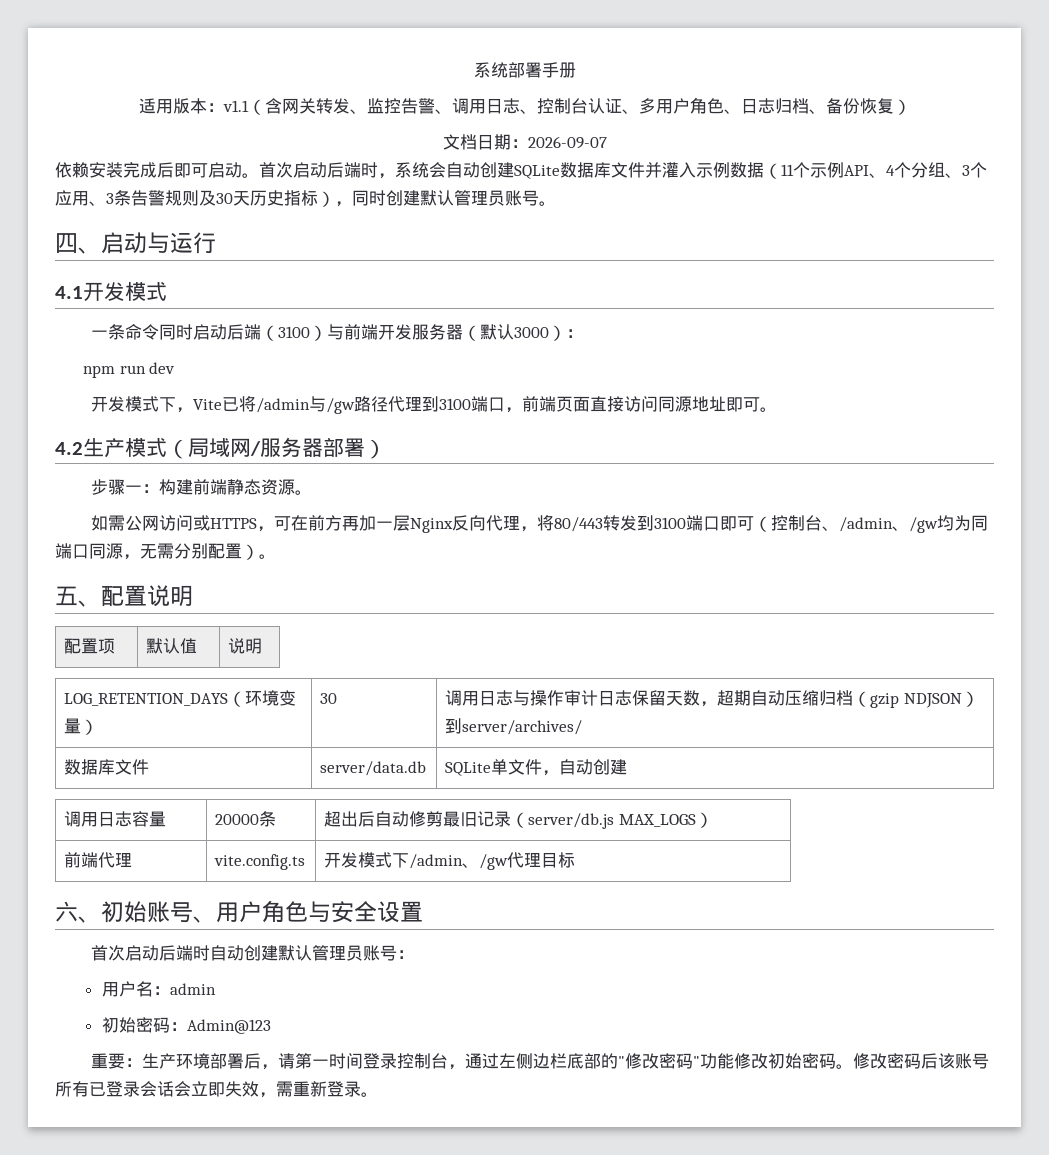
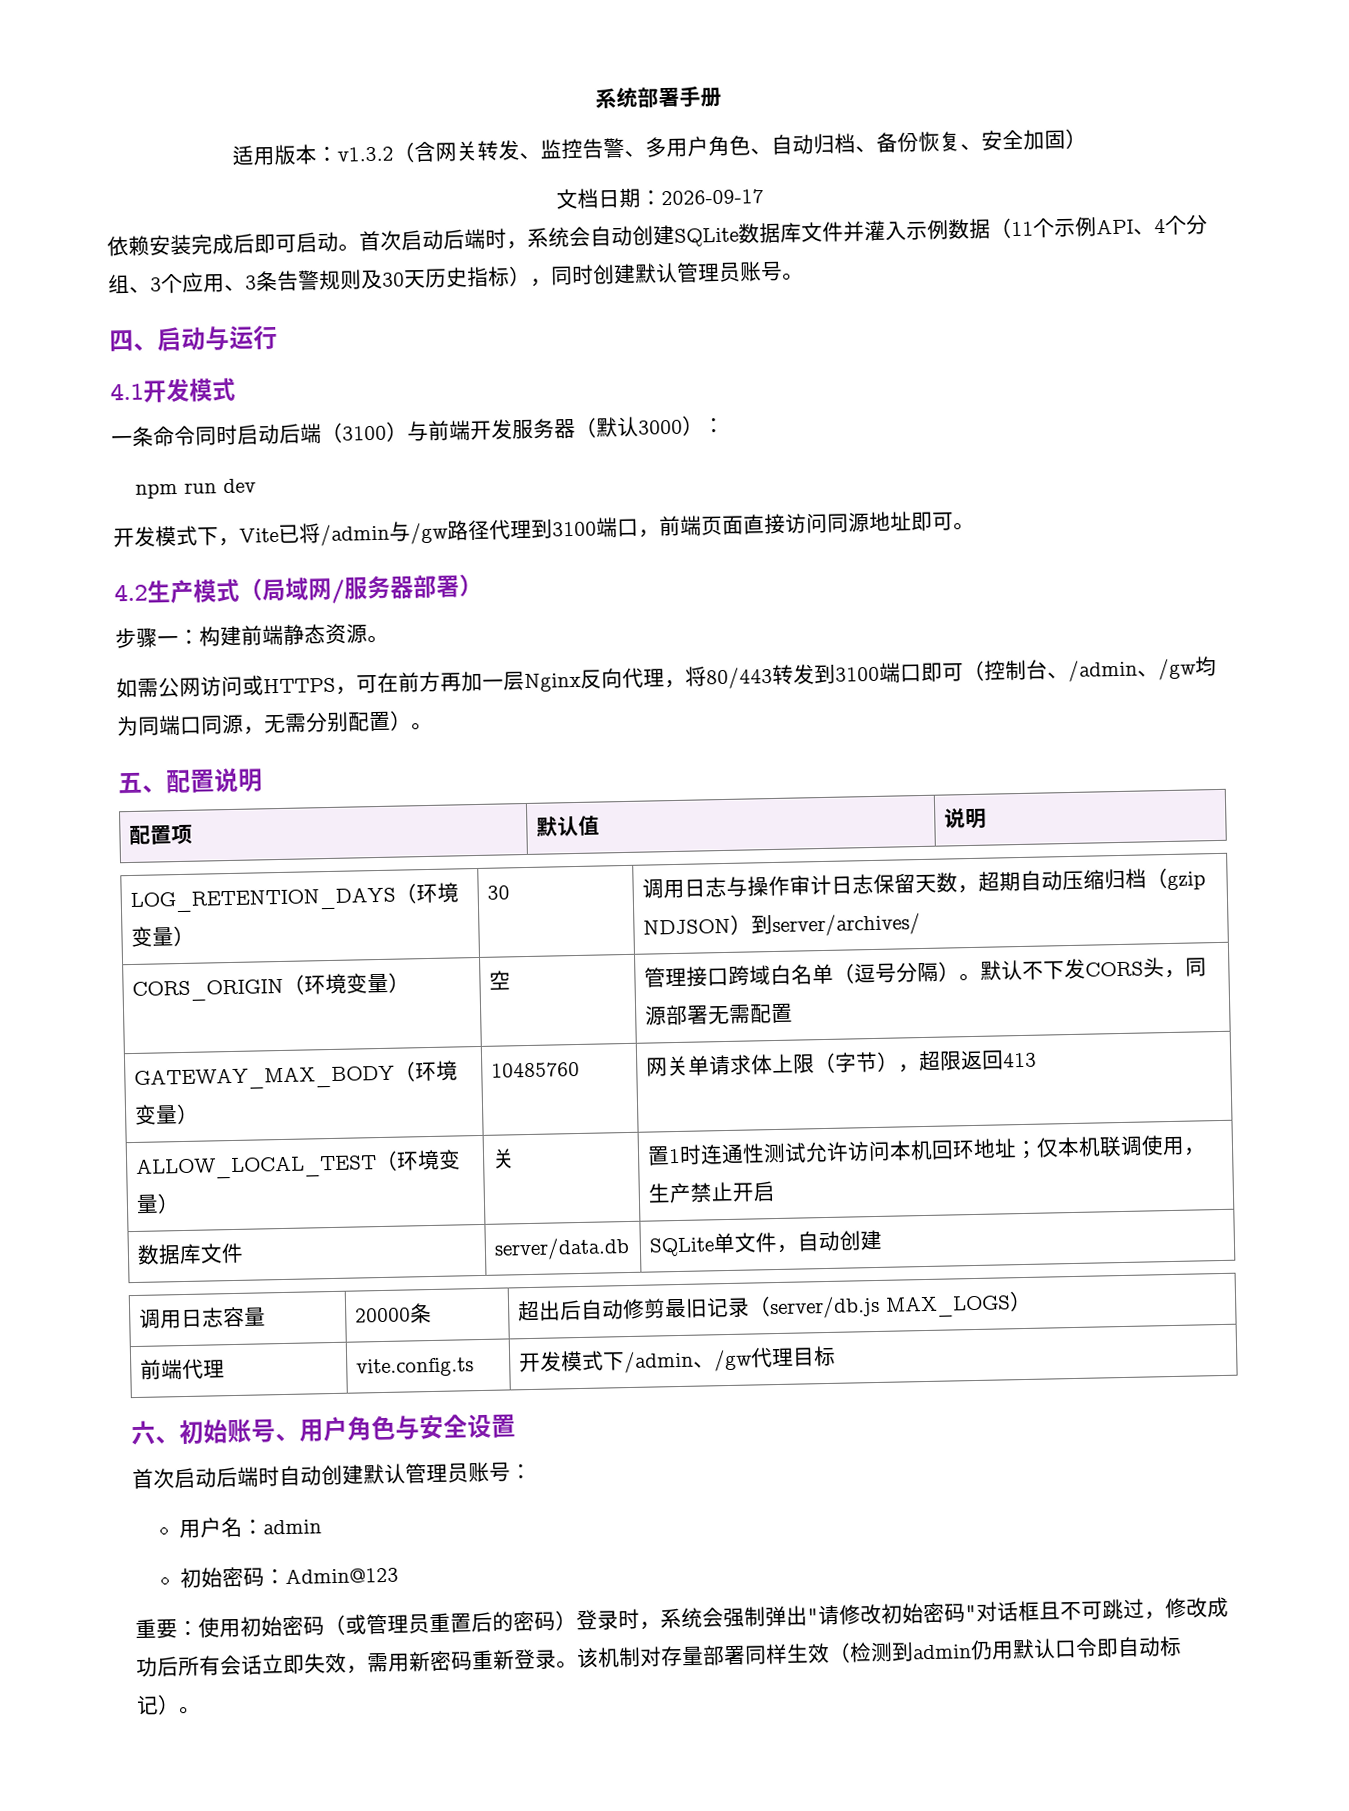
- 适用版本：v1.1（含网关转发、监控告警、调用日志、控制台认证、多用户角色、日志归档、备份恢复）
+ 适用版本：v1.3.2（含网关转发、监控告警、多用户角色、自动归档、备份恢复、安全加固）
- 文档日期：2026-09-07
+ 文档日期：2026-09-17
+ CORS_ORIGIN（环境变量） | 空 | 管理接口跨域白名单（逗号分隔）。默认不下发CORS头，同源部署无需配置
+ GATEWAY_MAX_BODY（环境变量） | 10485760 | 网关单请求体上限（字节），超限返回413
+ ALLOW_LOCAL_TEST（环境变量） | 关 | 置1时连通性测试允许访问本机回环地址；仅本机联调使用，生产禁止开启
- 重要：生产环境部署后，请第一时间登录控制台，通过左侧边栏底部的"修改密码"功能修改初始密码。修改密码后该账号所有已登录会话会立即失效，需重新登录。
+ 重要：使用初始密码（或管理员重置后的密码）登录时，系统会强制弹出"请修改初始密码"对话框且不可跳过，修改成功后所有会话立即失效，需用新密码重新登录。
+ 该机制对存量部署同样生效（检测到admin仍用默认口令即自动标记）。

